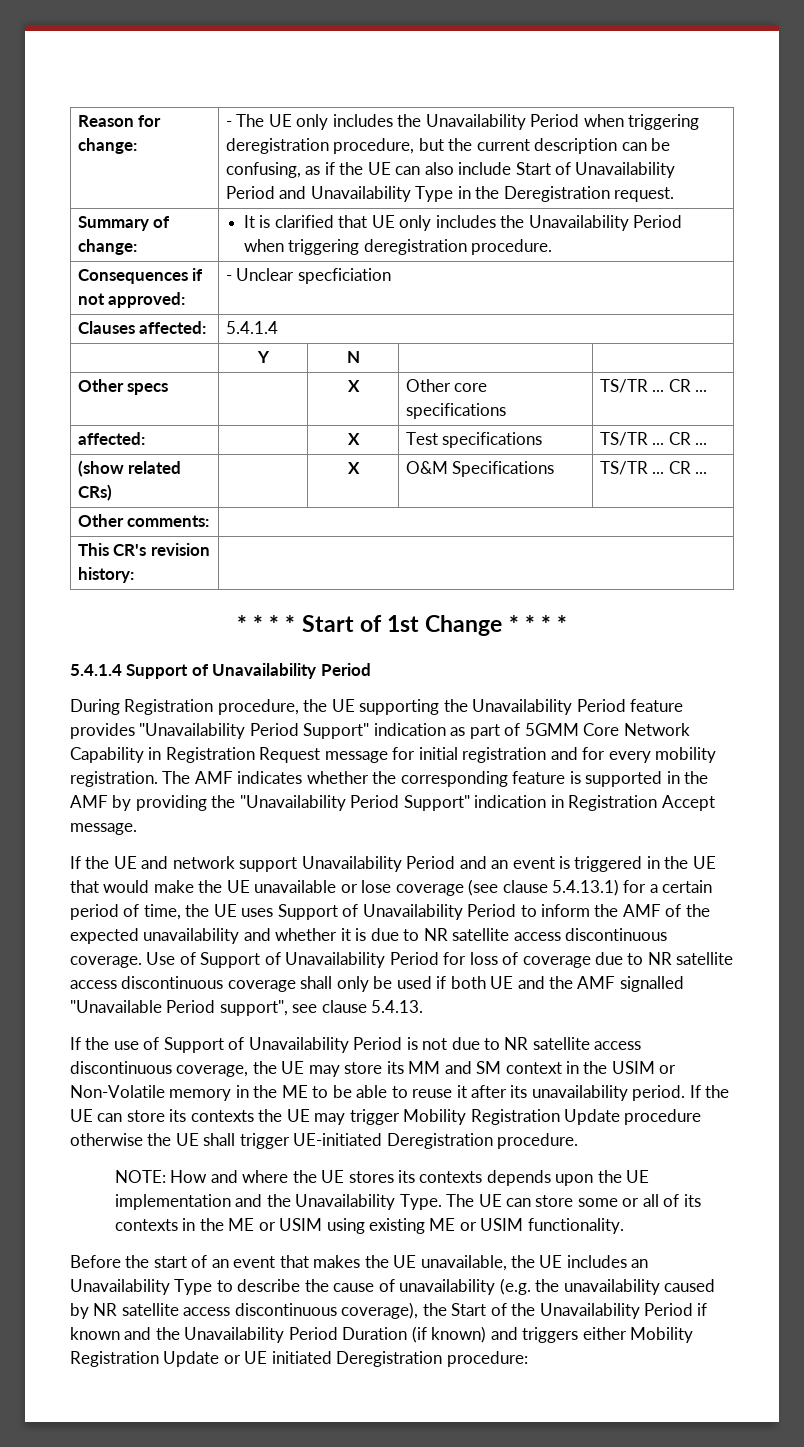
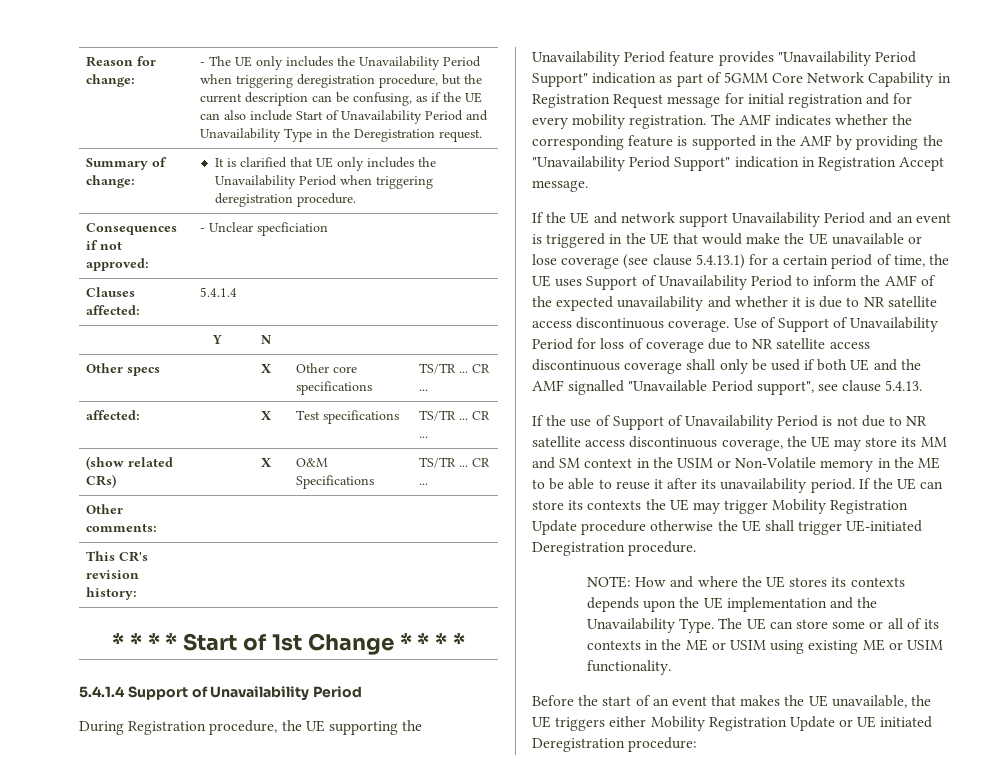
- Before the start of an event that makes the UE unavailable, the UE includes an Unavailability Type to describe the cause of unavailability (e.g. the unavailability caused by NR satellite access discontinuous coverage), the Start of the Unavailability Period if known and the Unavailability Period Duration (if known) and triggers either Mobility Registration Update or UE initiated Deregistration procedure:
+ Before the start of an event that makes the UE unavailable, the UE triggers either Mobility Registration Update or UE initiated Deregistration procedure:

